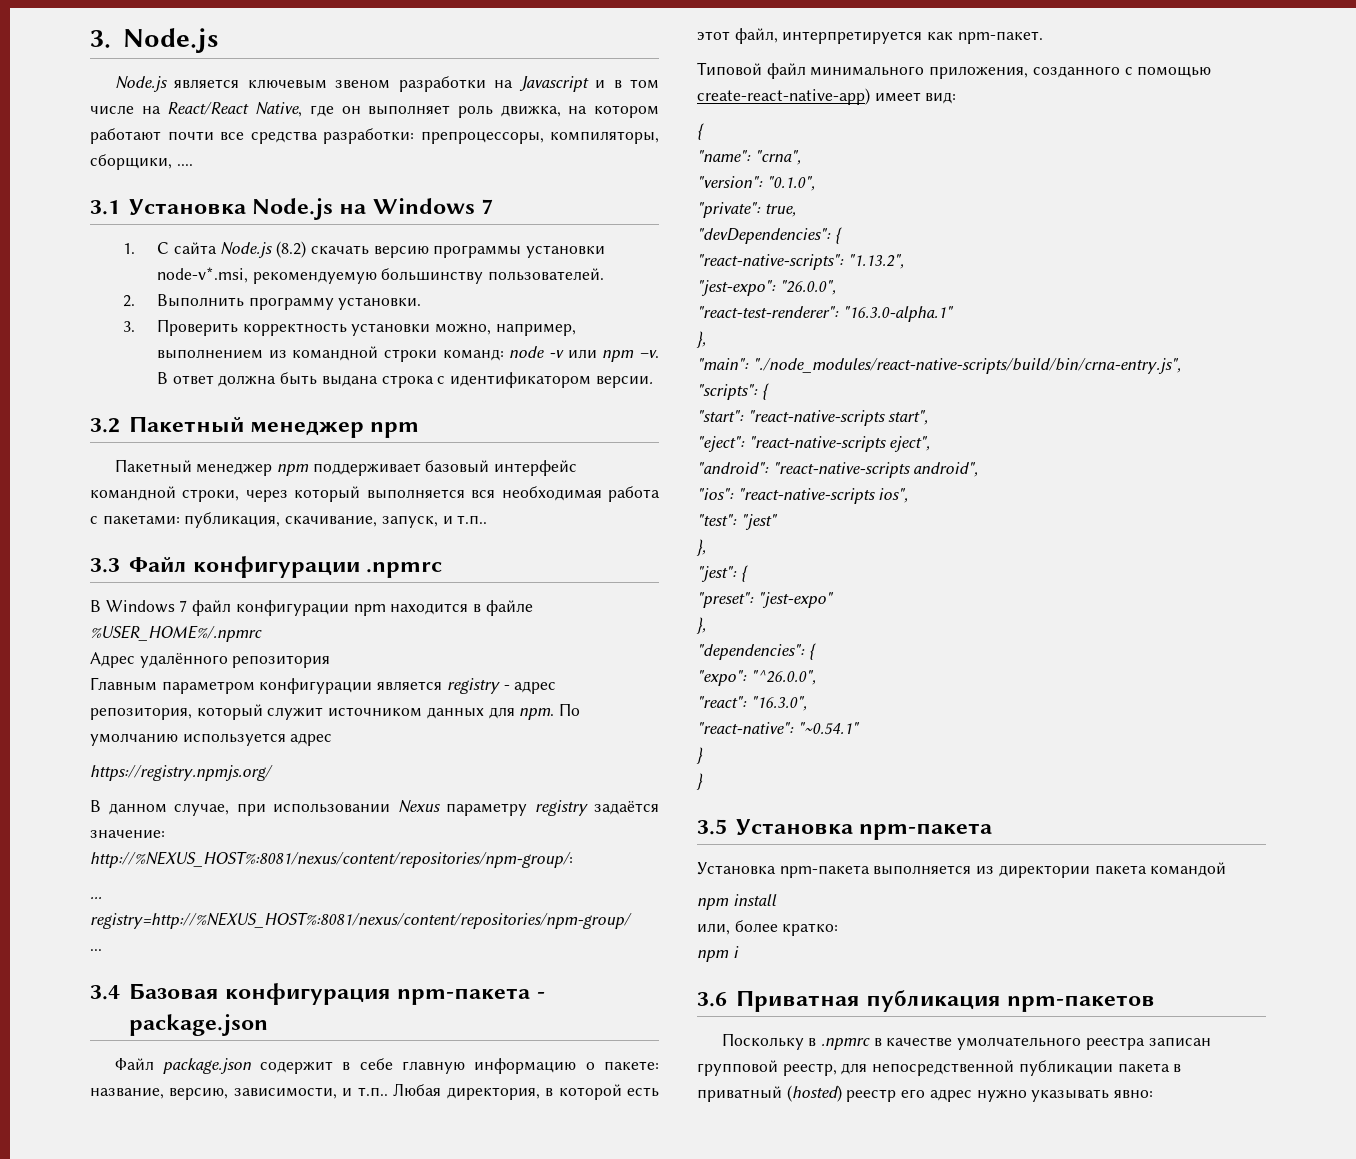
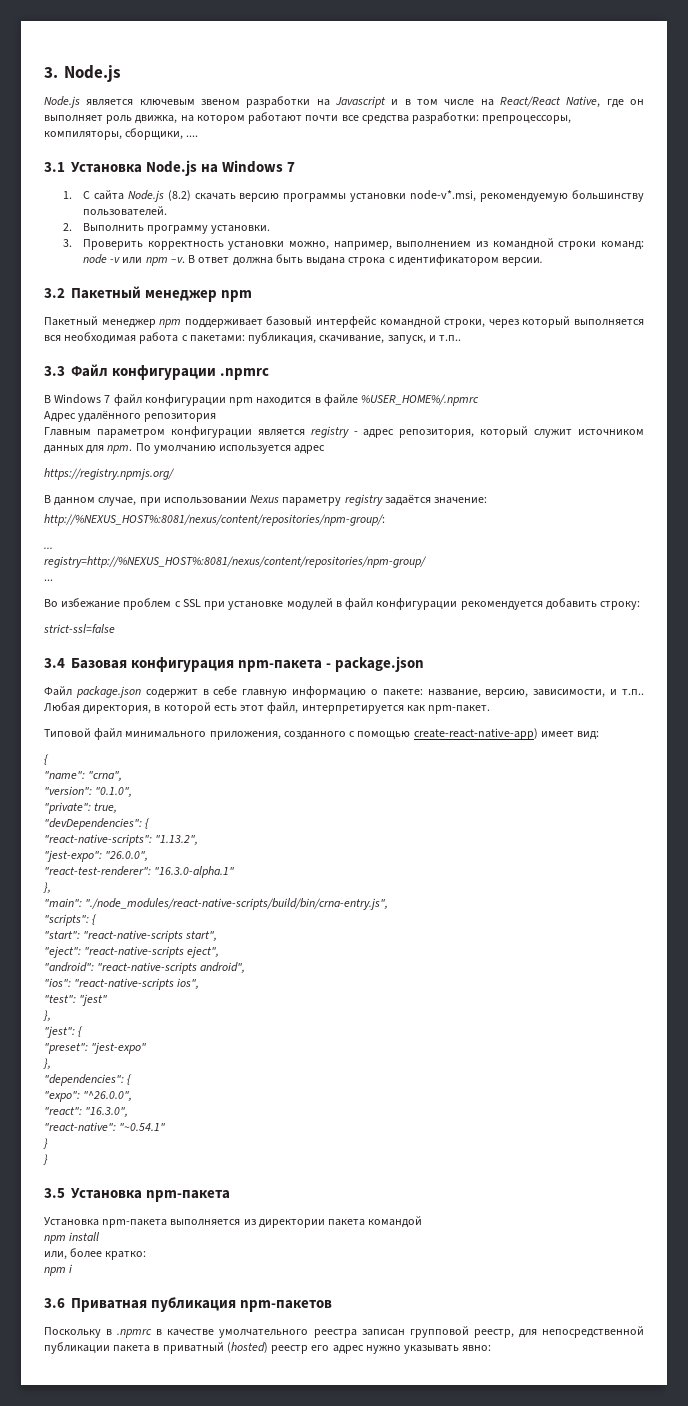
+ Во избежание проблем с SSL при установке модулей в файл конфигурации рекомендуется добавить строку:
+ strict-ssl=false

